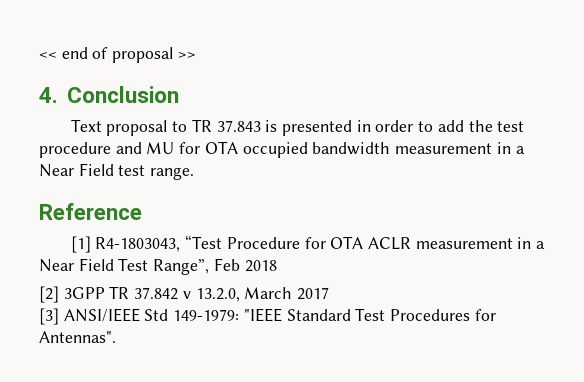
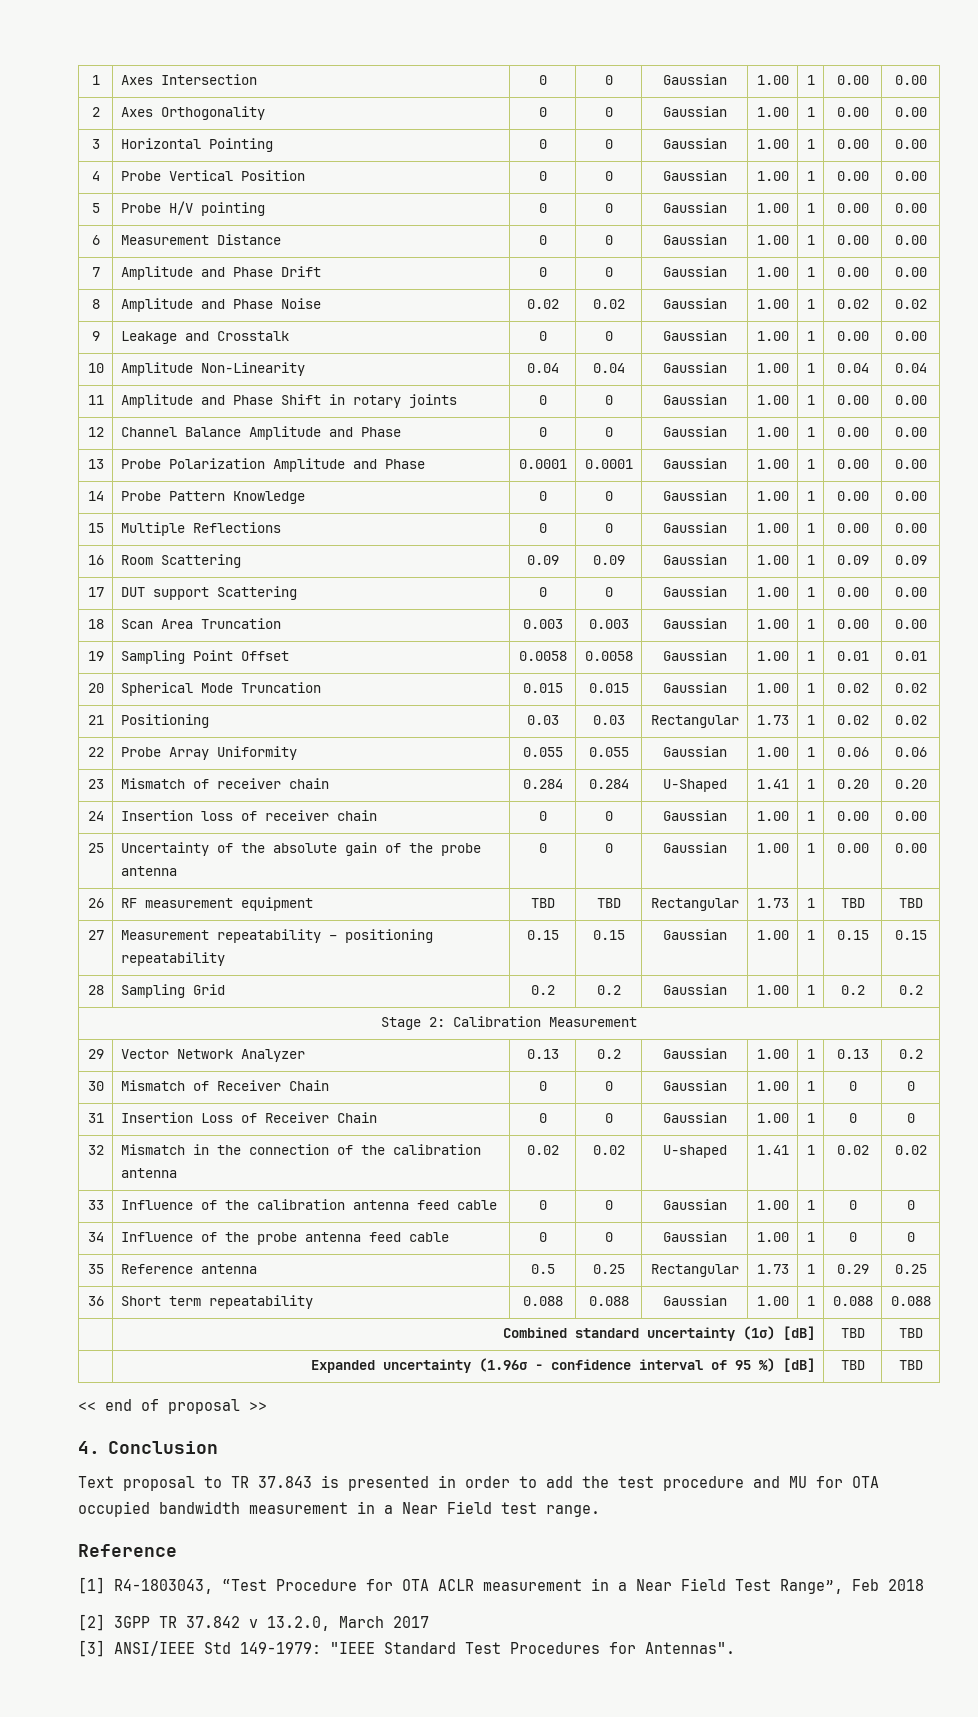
+ 1 | Axes Intersection | 0 | 0 | Gaussian | 1.00 | 1 | 0.00 | 0.00
+ 2 | Axes Orthogonality | 0 | 0 | Gaussian | 1.00 | 1 | 0.00 | 0.00
+ 3 | Horizontal Pointing | 0 | 0 | Gaussian | 1.00 | 1 | 0.00 | 0.00
+ 4 | Probe Vertical Position | 0 | 0 | Gaussian | 1.00 | 1 | 0.00 | 0.00
+ 5 | Probe H/V pointing | 0 | 0 | Gaussian | 1.00 | 1 | 0.00 | 0.00
+ 6 | Measurement Distance | 0 | 0 | Gaussian | 1.00 | 1 | 0.00 | 0.00
+ 7 | Amplitude and Phase Drift | 0 | 0 | Gaussian | 1.00 | 1 | 0.00 | 0.00
+ 8 | Amplitude and Phase Noise | 0.02 | 0.02 | Gaussian | 1.00 | 1 | 0.02 | 0.02
+ 9 | Leakage and Crosstalk | 0 | 0 | Gaussian | 1.00 | 1 | 0.00 | 0.00
+ 10 | Amplitude Non-Linearity | 0.04 | 0.04 | Gaussian | 1.00 | 1 | 0.04 | 0.04
+ 11 | Amplitude and Phase Shift in rotary joints | 0 | 0 | Gaussian | 1.00 | 1 | 0.00 | 0.00
+ 12 | Channel Balance Amplitude and Phase | 0 | 0 | Gaussian | 1.00 | 1 | 0.00 | 0.00
+ 13 | Probe Polarization Amplitude and Phase | 0.0001 | 0.0001 | Gaussian | 1.00 | 1 | 0.00 | 0.00
+ 14 | Probe Pattern Knowledge | 0 | 0 | Gaussian | 1.00 | 1 | 0.00 | 0.00
+ 15 | Multiple Reflections | 0 | 0 | Gaussian | 1.00 | 1 | 0.00 | 0.00
+ 16 | Room Scattering | 0.09 | 0.09 | Gaussian | 1.00 | 1 | 0.09 | 0.09
+ 17 | DUT support Scattering | 0 | 0 | Gaussian | 1.00 | 1 | 0.00 | 0.00
+ 18 | Scan Area Truncation | 0.003 | 0.003 | Gaussian | 1.00 | 1 | 0.00 | 0.00
+ 19 | Sampling Point Offset | 0.0058 | 0.0058 | Gaussian | 1.00 | 1 | 0.01 | 0.01
+ 20 | Spherical Mode Truncation | 0.015 | 0.015 | Gaussian | 1.00 | 1 | 0.02 | 0.02
+ 21 | Positioning | 0.03 | 0.03 | Rectangular | 1.73 | 1 | 0.02 | 0.02
+ 22 | Probe Array Uniformity | 0.055 | 0.055 | Gaussian | 1.00 | 1 | 0.06 | 0.06
+ 23 | Mismatch of receiver chain | 0.284 | 0.284 | U-Shaped | 1.41 | 1 | 0.20 | 0.20
+ 24 | Insertion loss of receiver chain | 0 | 0 | Gaussian | 1.00 | 1 | 0.00 | 0.00
+ 25 | Uncertainty of the absolute gain of the probe antenna | 0 | 0 | Gaussian | 1.00 | 1 | 0.00 | 0.00
+ 26 | RF measurement equipment | TBD | TBD | Rectangular | 1.73 | 1 | TBD | TBD
+ 27 | Measurement repeatability – positioning repeatability | 0.15 | 0.15 | Gaussian | 1.00 | 1 | 0.15 | 0.15
+ 28 | Sampling Grid | 0.2 | 0.2 | Gaussian | 1.00 | 1 | 0.2 | 0.2
+ Stage 2: Calibration Measurement
+ 29 | Vector Network Analyzer | 0.13 | 0.2 | Gaussian | 1.00 | 1 | 0.13 | 0.2
+ 30 | Mismatch of Receiver Chain | 0 | 0 | Gaussian | 1.00 | 1 | 0 | 0
+ 31 | Insertion Loss of Receiver Chain | 0 | 0 | Gaussian | 1.00 | 1 | 0 | 0
+ 32 | Mismatch in the connection of the calibration antenna | 0.02 | 0.02 | U-shaped | 1.41 | 1 | 0.02 | 0.02
+ 33 | Influence of the calibration antenna feed cable | 0 | 0 | Gaussian | 1.00 | 1 | 0 | 0
+ 34 | Influence of the probe antenna feed cable | 0 | 0 | Gaussian | 1.00 | 1 | 0 | 0
+ 35 | Reference antenna | 0.5 | 0.25 | Rectangular | 1.73 | 1 | 0.29 | 0.25
+ 36 | Short term repeatability | 0.088 | 0.088 | Gaussian | 1.00 | 1 | 0.088 | 0.088
+ | Combined standard uncertainty (1σ) [dB] | TBD | TBD
+ | Expanded uncertainty (1.96σ - confidence interval of 95 %) [dB] | TBD | TBD

